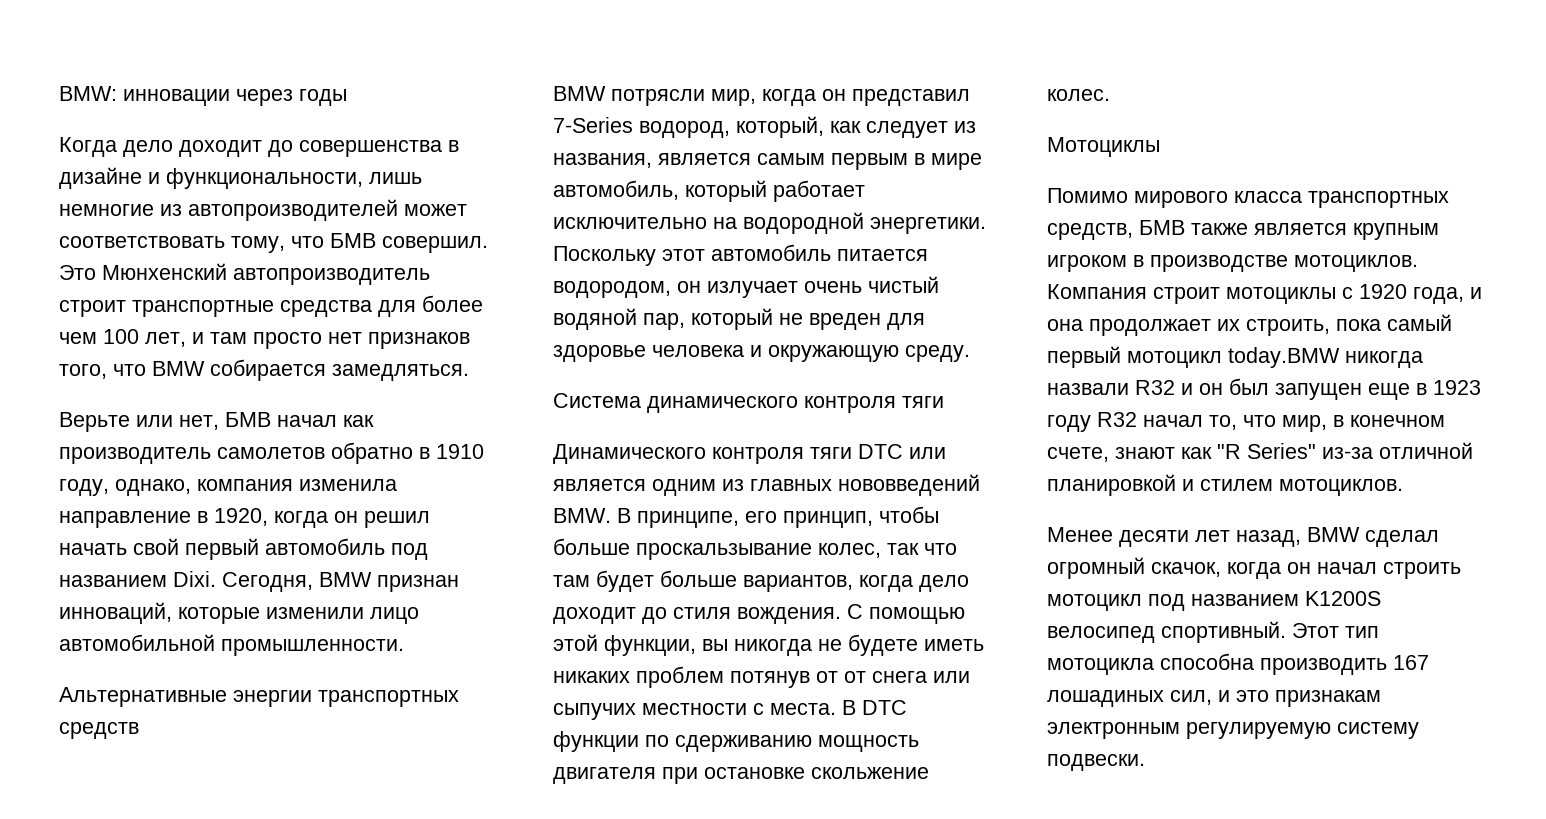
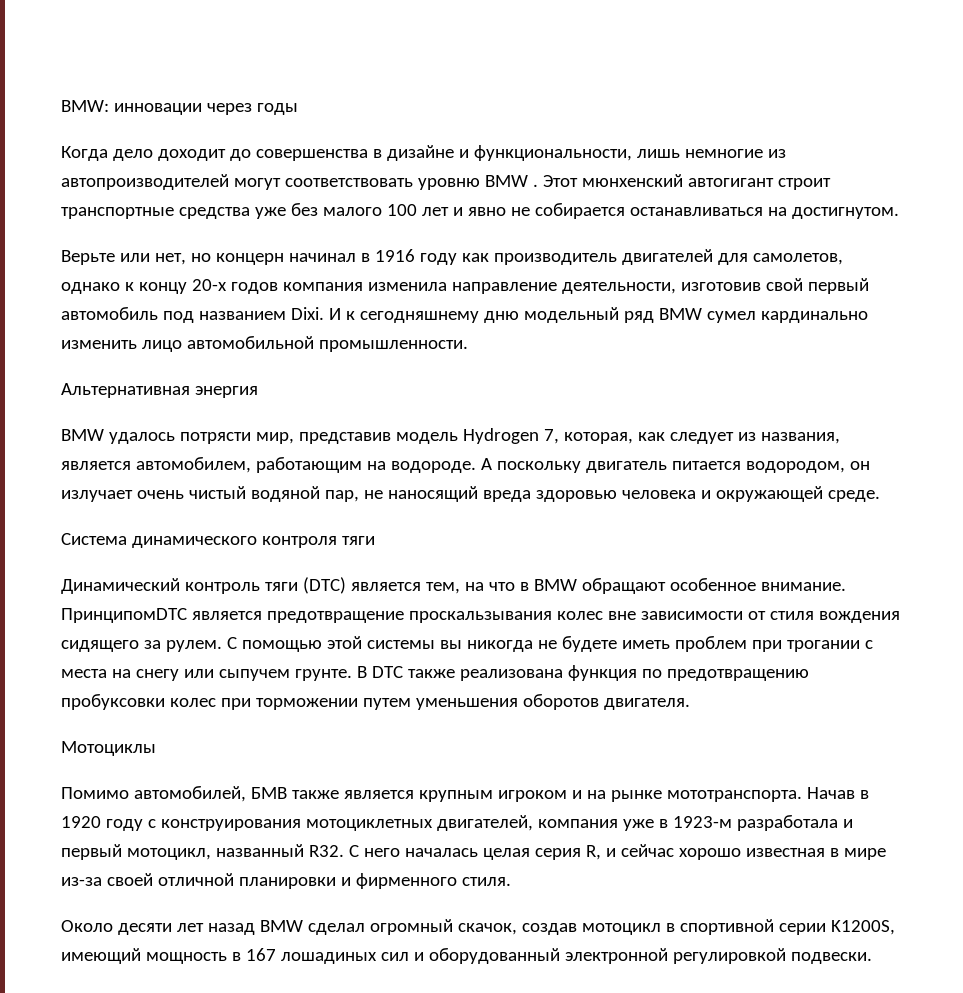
- Когда дело доходит до совершенства в дизайне и функциональности, лишь немногие из автопроизводителей может соответствовать тому, что БМВ совершил. Это Мюнхенский автопроизводитель строит транспортные средства для более чем 100 лет, и там просто нет признаков того, что BMW собирается замедляться.
- Верьте или нет, БМВ начал как производитель самолетов обратно в 1910 году, однако, компания изменила направление в 1920, когда он решил начать свой первый автомобиль под названием Dixi.
+ Когда дело доходит до совершенства в дизайне и функциональности, лишь немногие из автопроизводителей могут соответствовать уровню BMW . Этот мюнхенский автогигант строит транспортные средства уже без малого 100 лет и явно не собирается останавливаться на достигнутом.
+ Верьте или нет, но концерн начинал в 1916 году как производитель двигателей для самолетов, однако к концу 20-х годов компания изменила направление деятельности, изготовив свой первый автомобиль под названием Dixi.
- Сегодня, BMW признан инноваций, которые изменили лицо автомобильной промышленности.
- Альтернативные энергии транспортных средств
- BMW потрясли мир, когда он представил 7-Series водород, который, как следует из названия, является самым первым в мире автомобиль, который работает исключительно на водородной энергетики. Поскольку этот автомобиль питается водородом, он излучает очень чистый водяной пар, который не вреден для здоровье человека и окружающую среду.
+ И к сегодняшнему дню модельный ряд BMW сумел кардинально изменить лицо автомобильной промышленности.
+ Альтернативная энергия
+ BMW удалось потрясти мир, представив модель Hydrogen 7, которая, как следует из названия, является автомобилем, работающим на водороде. А поскольку двигатель питается водородом, он излучает очень чистый водяной пар, не наносящий вреда здоровью человека и окружающей среде.
  Система динамического контроля тяги
- Динамического контроля тяги DTC или является одним из главных нововведений BMW. В принципе, его принцип, чтобы больше проскальзывание колес, так что там будет больше вариантов, когда дело доходит до стиля вождения.
+ Динамический контроль тяги (DTC) является тем, на что в BMW обращают особенное внимание. ПринципомDTC является предотвращение проскальзывания колес вне зависимости от стиля вождения сидящего за рулем.
- С помощью этой функции, вы никогда не будете иметь никаких проблем потянув от от снега или сыпучих местности с места. В DTC функции по сдерживанию мощность двигателя при остановке скольжение колес.
+ С помощью этой системы вы никогда не будете иметь проблем при трогании с места на снегу или сыпучем грунте. В DTC также реализована функция по предотвращению пробуксовки колес при торможении путем уменьшения оборотов двигателя.
  Мотоциклы
- Помимо мирового класса транспортных средств, БМВ также является крупным игроком в производстве мотоциклов. Компания строит мотоциклы с 1920 года, и она продолжает их строить, пока самый первый мотоцикл today.BMW никогда назвали R32 и он был запущен еще в 1923 году R32 начал то, что мир, в конечном счете, знают как "R Series" из-за отличной планировкой и стилем мотоциклов.
- Менее десяти лет назад, BMW сделал огромный скачок, когда он начал строить мотоцикл под названием K1200S велосипед спортивный. Этот тип мотоцикла способна производить 167 лошадиных сил, и это признакам электронным регулируемую систему подвески.
+ Помимо автомобилей, БМВ также является крупным игроком и на рынке мототранспорта. Начав в 1920 году с конструирования мотоциклетных двигателей, компания уже в 1923-м разработала и первый мотоцикл, названный R32. С него началась целая серия R, и сейчас хорошо известная в мире из-за своей отличной планировки и фирменного стиля.
+ Около десяти лет назад BMW сделал огромный скачок, создав мотоцикл в спортивной серии K1200S, имеющий мощность в 167 лошадиных сил и оборудованный электронной регулировкой подвески.

